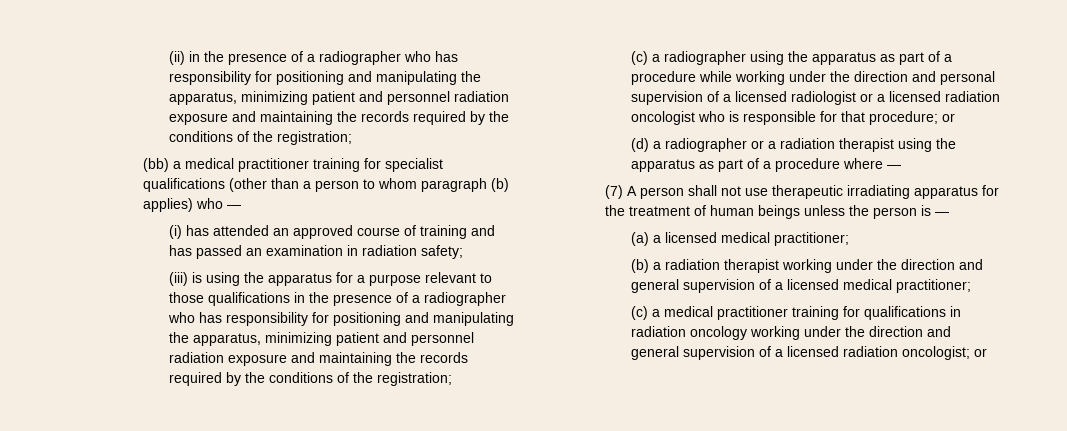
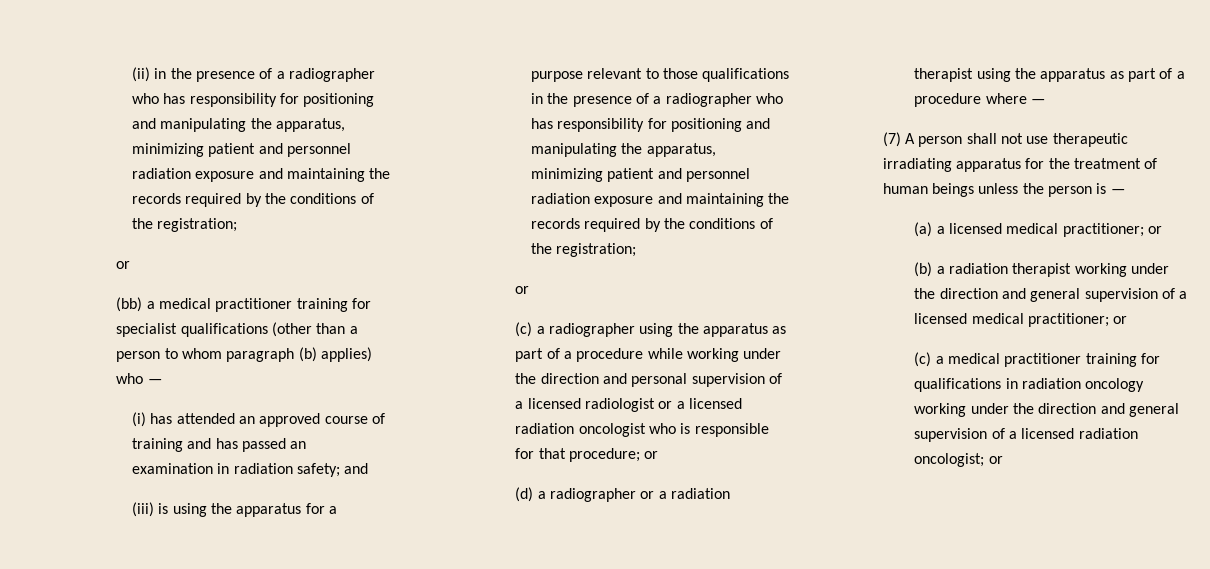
  (ii) in the presence of a radiographer who has responsibility for positioning and manipulating the apparatus, minimizing patient and personnel radiation exposure and maintaining the records required by the conditions of the registration;
+ or
- (i) has attended an approved course of training and has passed an examination in radiation safety;
+ (i) has attended an approved course of training and has passed an examination in radiation safety; and
  (iii) is using the apparatus for a purpose relevant to those qualifications in the presence of a radiographer who has responsibility for positioning and manipulating the apparatus, minimizing patient and personnel radiation exposure and maintaining the records required by the conditions of the registration;
+ or
- (a) a licensed medical practitioner;
+ (a) a licensed medical practitioner; or
- (b) a radiation therapist working under the direction and general supervision of a licensed medical practitioner;
+ (b) a radiation therapist working under the direction and general supervision of a licensed medical practitioner; or

